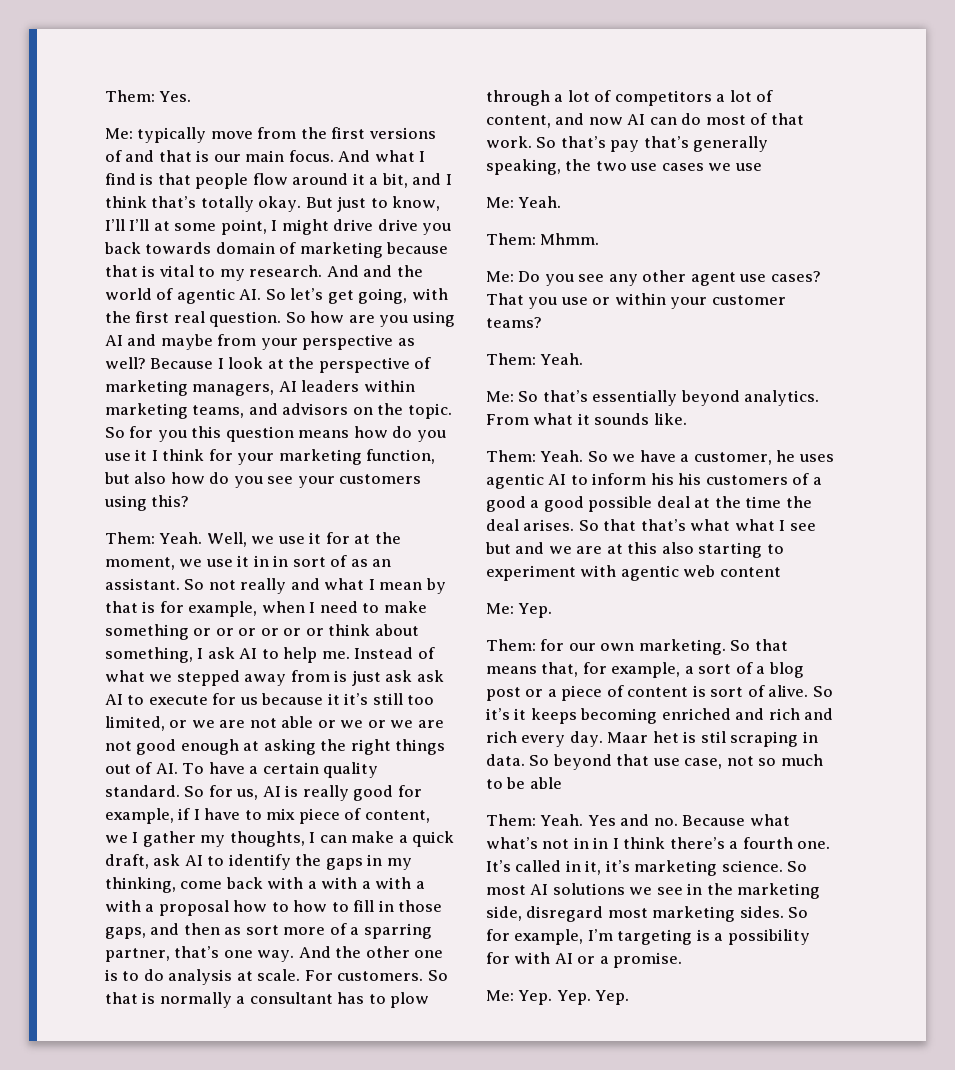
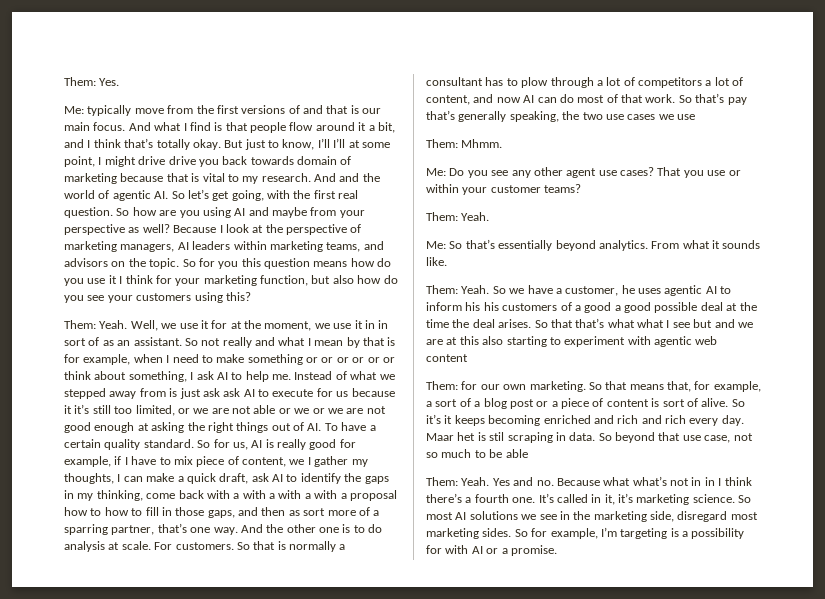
- Me: Yeah.
  So that that’s what what I see but and we are at this also starting to experiment with agentic web content
- Me: Yep.
- Me: Yep. Yep. Yep.

